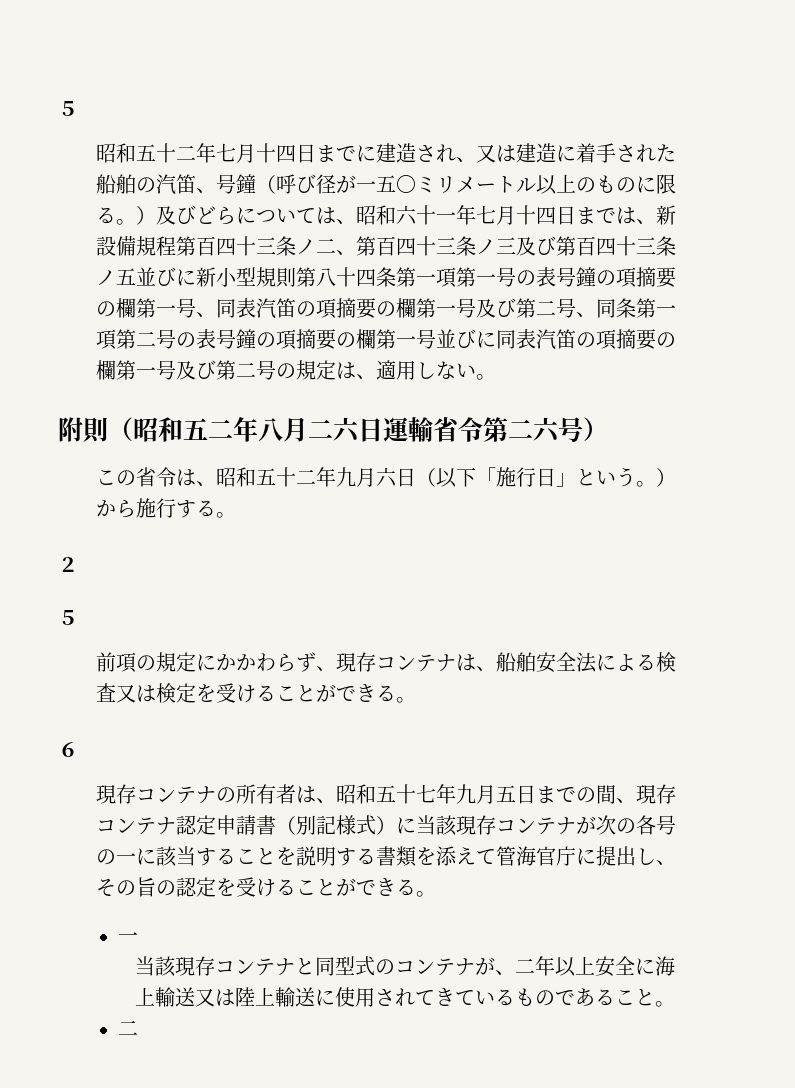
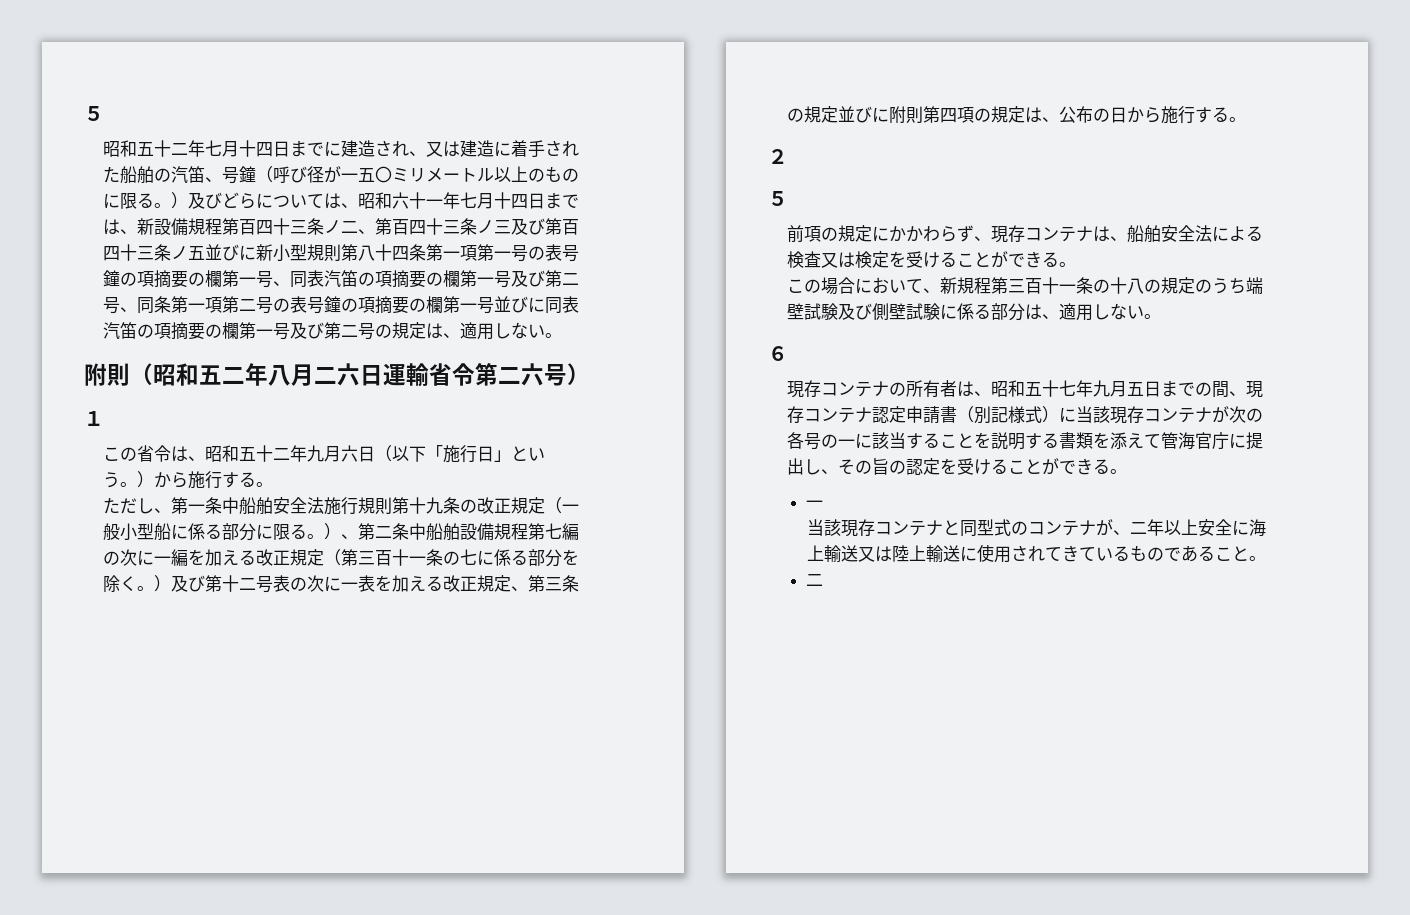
+ １
+ ただし、第一条中船舶安全法施行規則第十九条の改正規定（一般小型船に係る部分に限る。）、第二条中船舶設備規程第七編の次に一編を加える改正規定（第三百十一条の七に係る部分を除く。）及び第十二号表の次に一表を加える改正規定、第三条の規定並びに附則第四項の規定は、公布の日から施行する。
+ この場合において、新規程第三百十一条の十八の規定のうち端壁試験及び側壁試験に係る部分は、適用しない。

